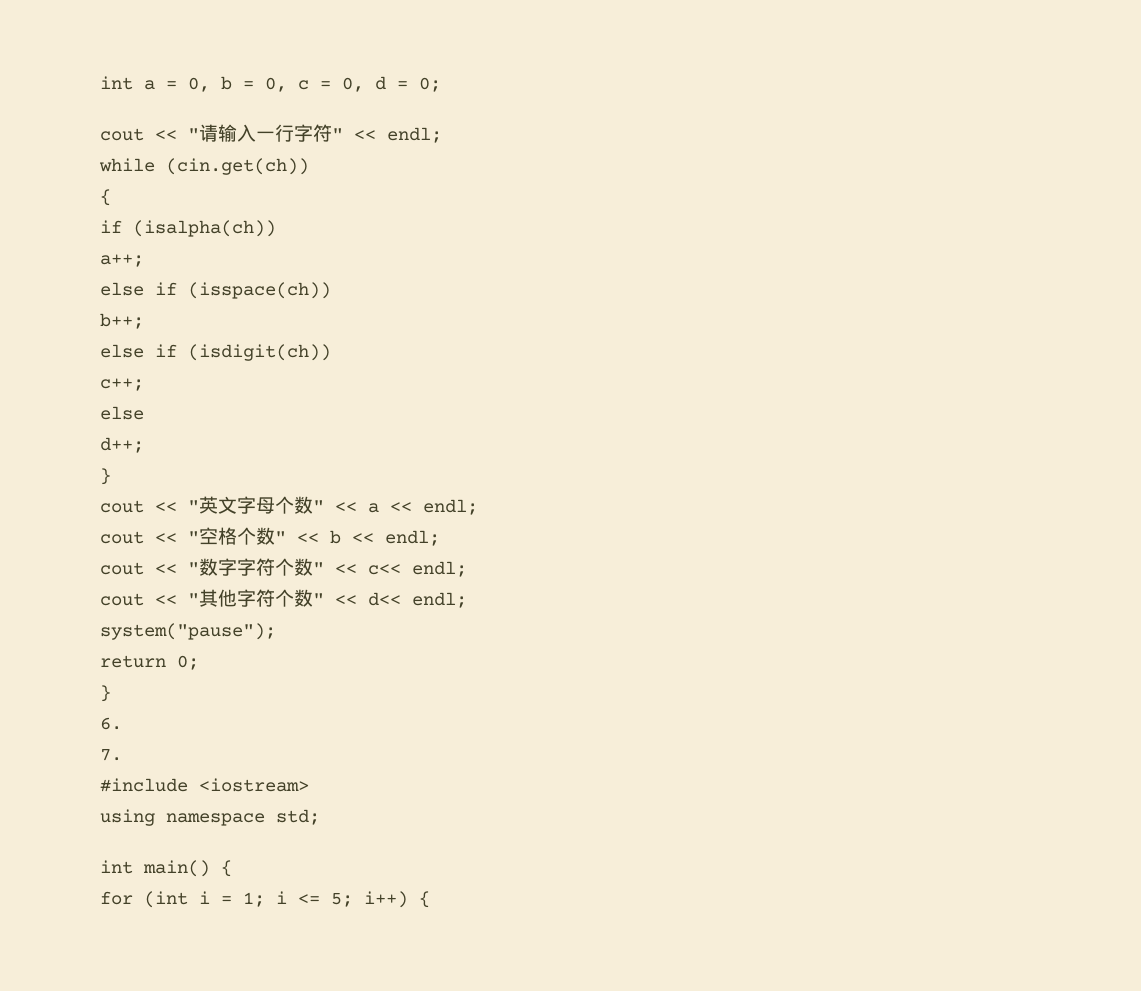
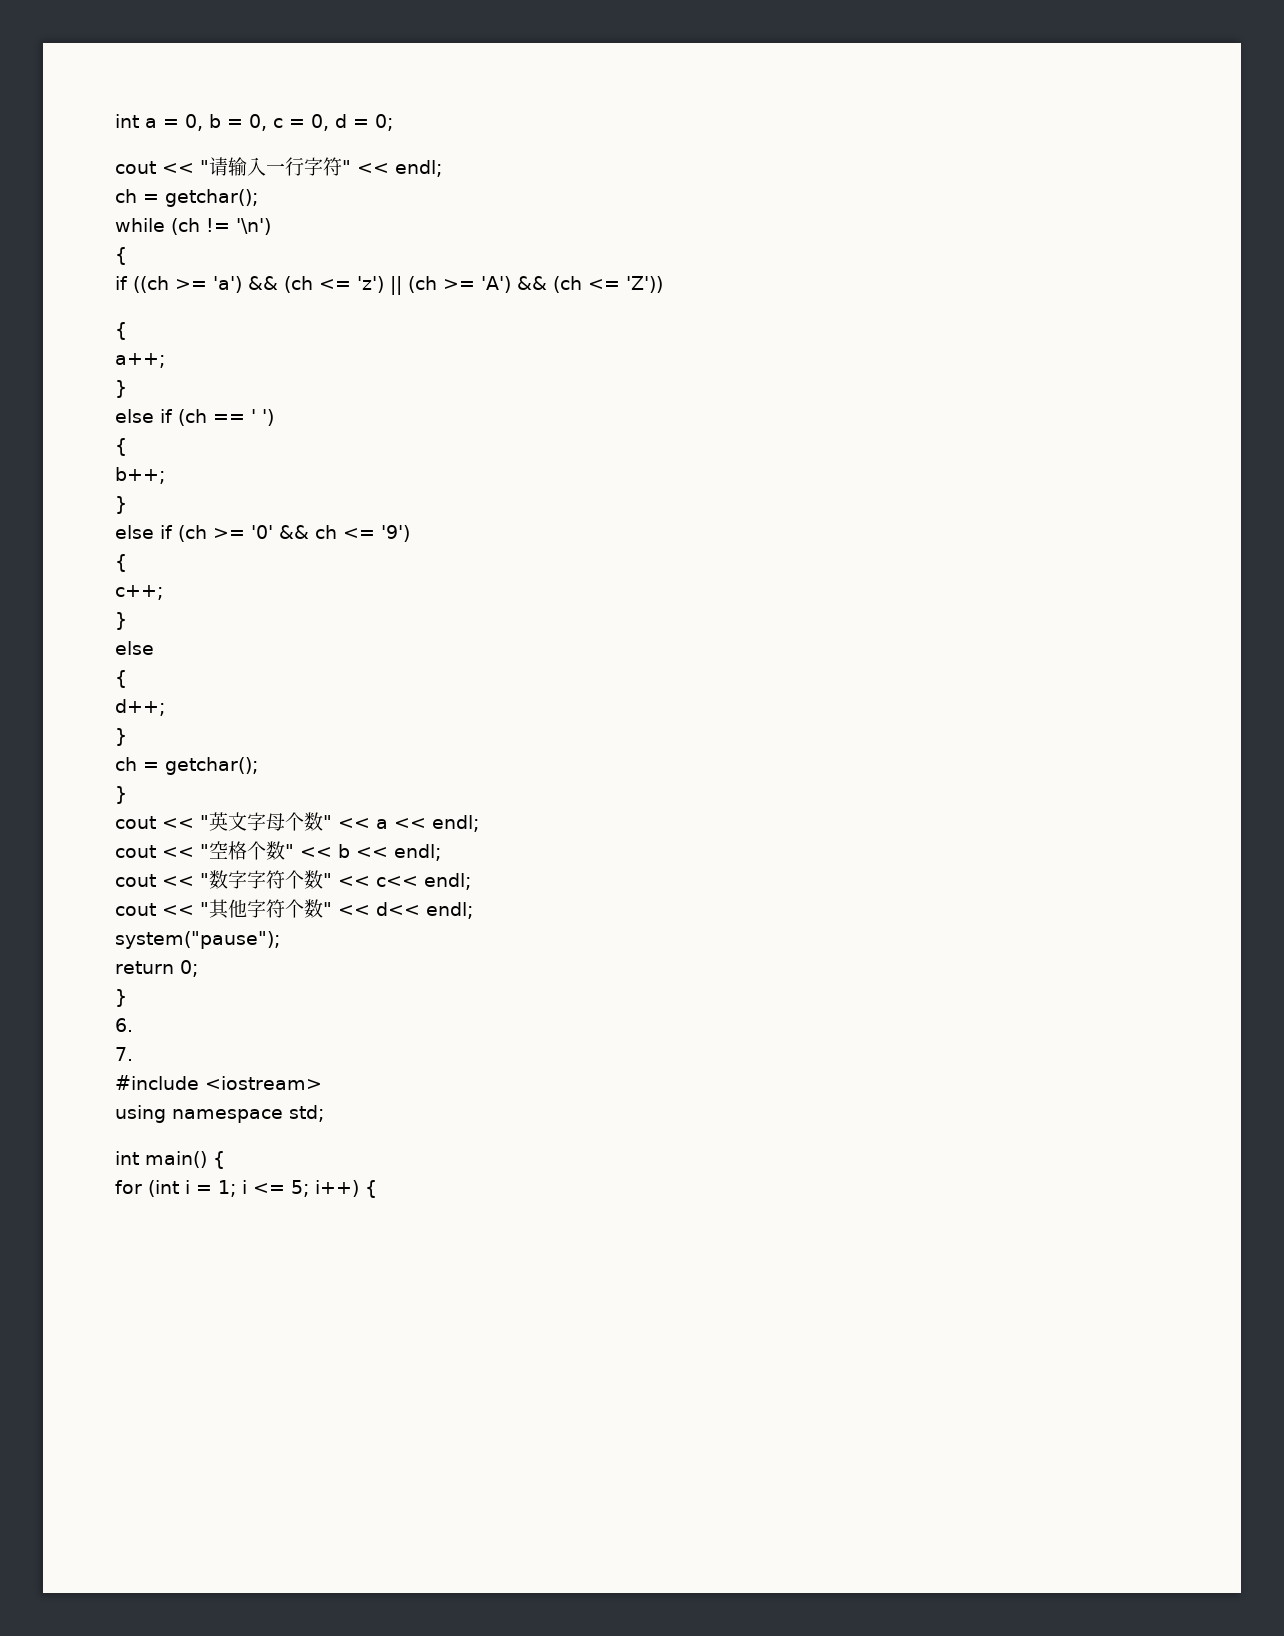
  cout << "请输入一行字符" << endl;
- while (cin.get(ch))
+ ch = getchar();
+ while (ch != '\n')
  {
- if (isalpha(ch))
+ if ((ch >= 'a') && (ch <= 'z') || (ch >= 'A') && (ch <= 'Z'))
+ {
  a++;
- else if (isspace(ch))
+ }
+ else if (ch == ' ')
+ {
  b++;
- else if (isdigit(ch))
+ }
+ else if (ch >= '0' && ch <= '9')
+ {
  c++;
+ }
  else
+ {
  d++;
+ }
+ ch = getchar();

